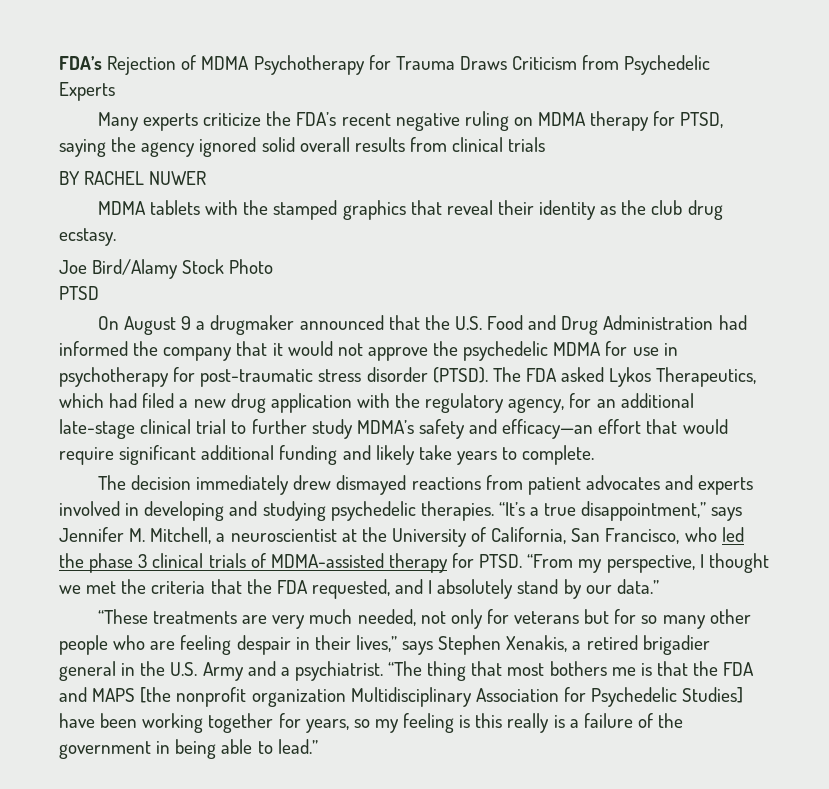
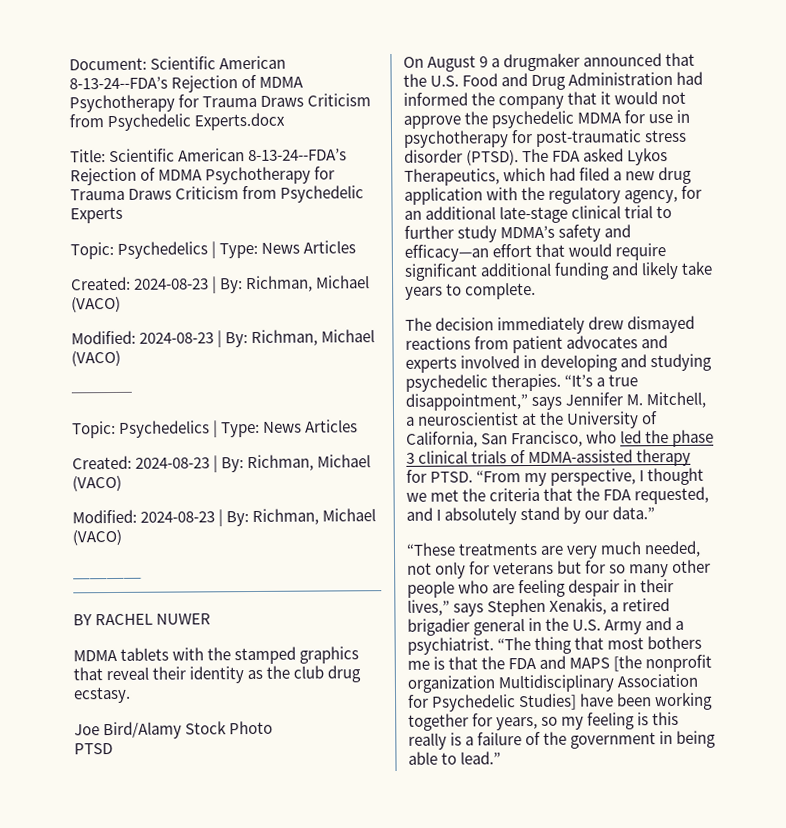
- FDA’s Rejection of MDMA Psychotherapy for Trauma Draws Criticism from Psychedelic Experts
- Many experts criticize the FDA’s recent negative ruling on MDMA therapy for PTSD, saying the agency ignored solid overall results from clinical trials
+ Document: Scientific American 8-13-24--FDA’s Rejection of MDMA Psychotherapy for Trauma Draws Criticism from Psychedelic Experts.docx
+ Title: Scientific American 8-13-24--FDA’s Rejection of MDMA Psychotherapy for Trauma Draws Criticism from Psychedelic Experts
+ Topic: Psychedelics | Type: News Articles
+ Created: 2024-08-23 | By: Richman, Michael (VACO)
+ Modified: 2024-08-23 | By: Richman, Michael (VACO)
+ ────
+ Topic: Psychedelics | Type: News Articles
+ Created: 2024-08-23 | By: Richman, Michael (VACO)
+ Modified: 2024-08-23 | By: Richman, Michael (VACO)
+ ────

